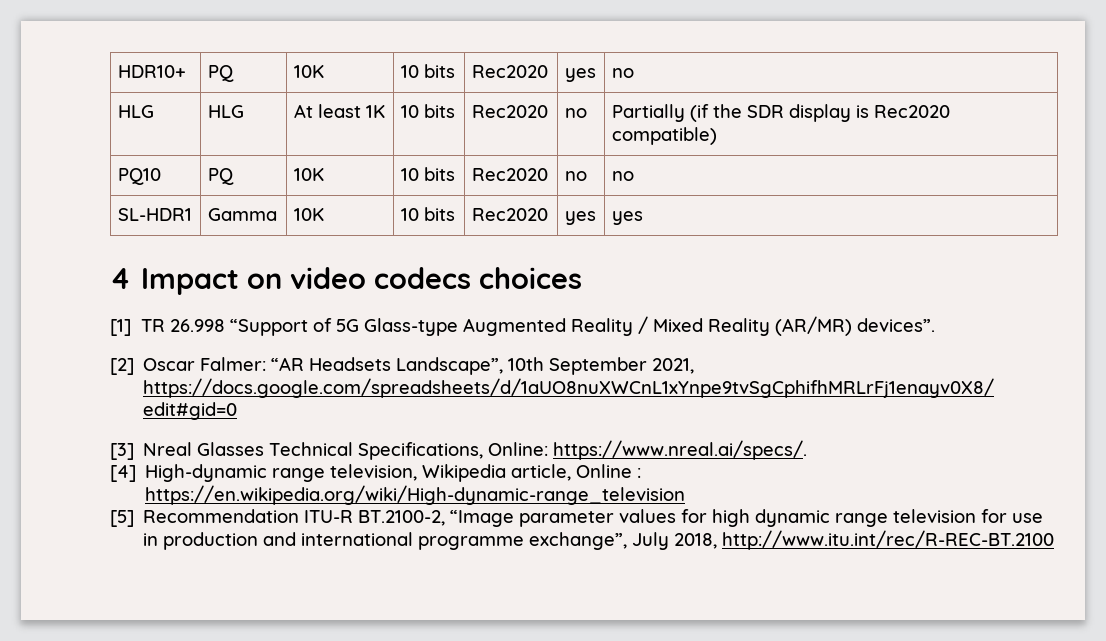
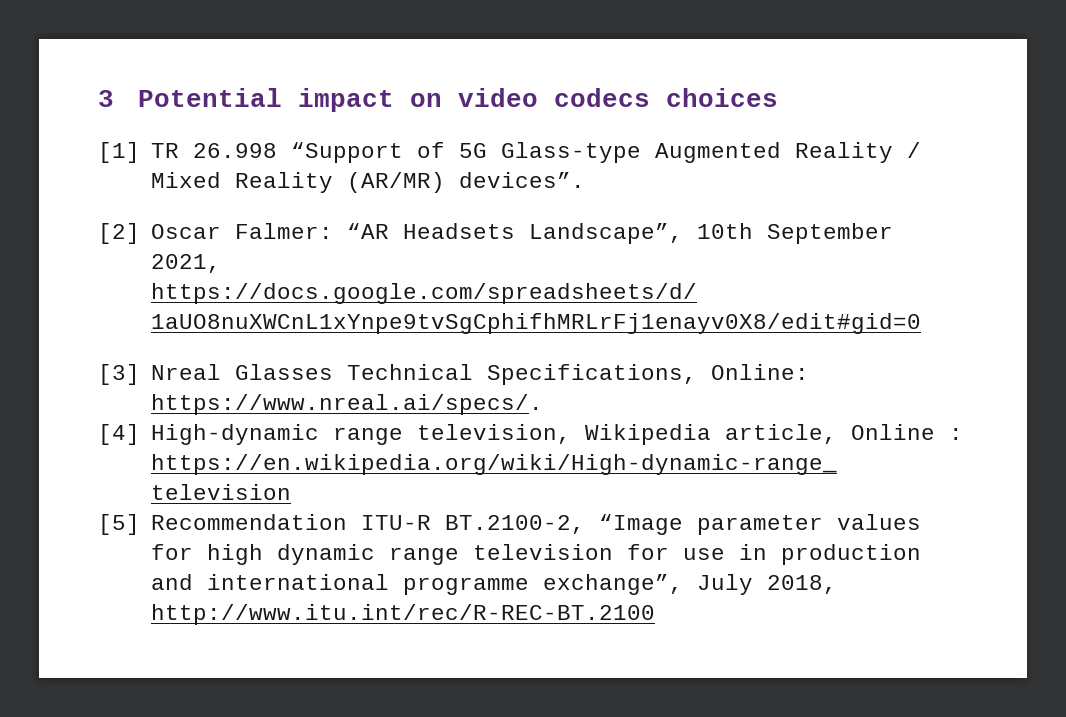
- HDR10+ | PQ | 10K | 10 bits | Rec2020 | yes | no
- HLG | HLG | At least 1K | 10 bits | Rec2020 | no | Partially (if the SDR display is Rec2020 compatible)
- PQ10 | PQ | 10K | 10 bits | Rec2020 | no | no
- SL-HDR1 | Gamma | 10K | 10 bits | Rec2020 | yes | yes
- 4 Impact on video codecs choices
+ 3 Potential impact on video codecs choices

